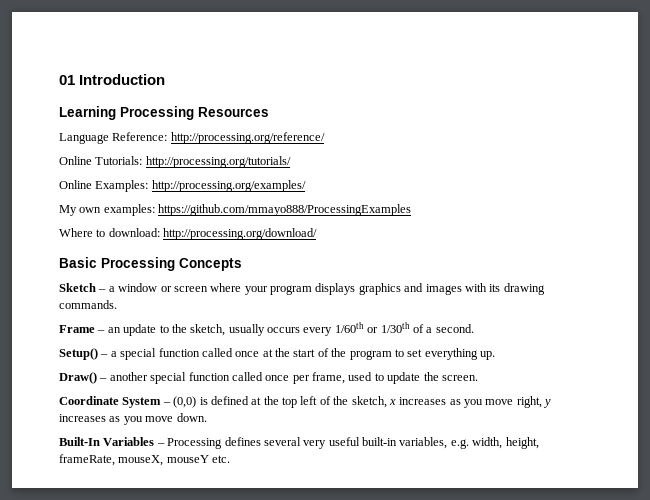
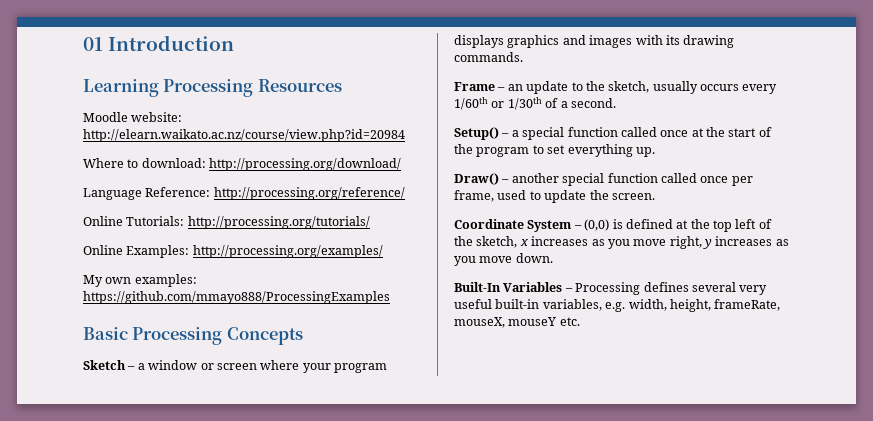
+ Moodle website: http://elearn.waikato.ac.nz/course/view.php?id=20984
+ Where to download: http://processing.org/download/
- Where to download: http://processing.org/download/

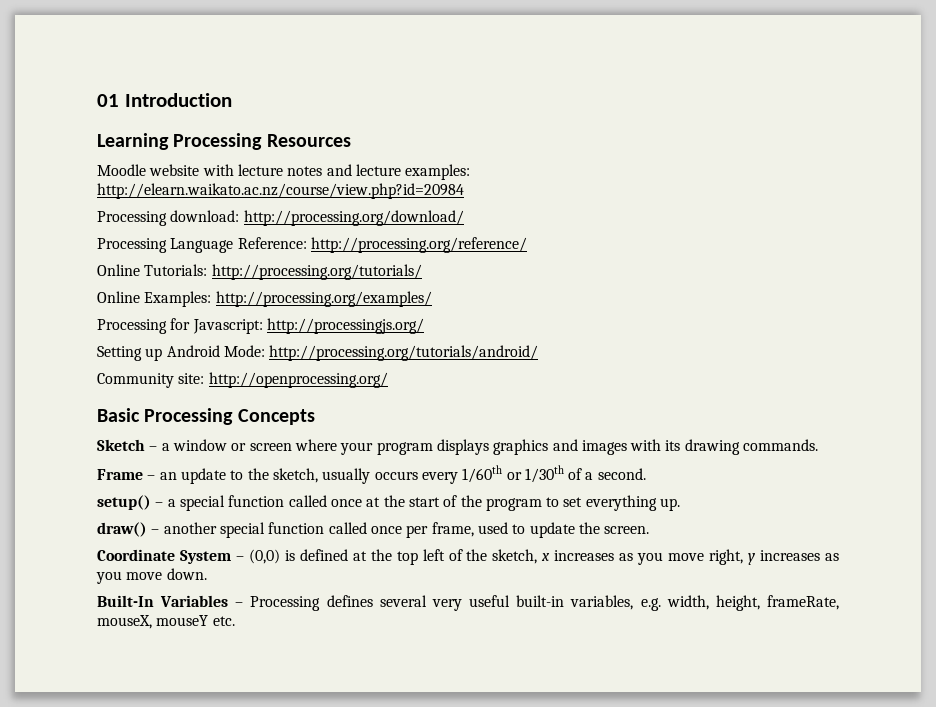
- Moodle website: http://elearn.waikato.ac.nz/course/view.php?id=20984
+ Moodle website with lecture notes and lecture examples: http://elearn.waikato.ac.nz/course/view.php?id=20984
- Where to download: http://processing.org/download/
+ Processing download: http://processing.org/download/
- Language Reference: http://processing.org/reference/
+ Processing Language Reference: http://processing.org/reference/
- My own examples: https://github.com/mmayo888/ProcessingExamples
+ Processing for Javascript: http://processingjs.org/
+ Setting up Android Mode: http://processing.org/tutorials/android/
+ Community site: http://openprocessing.org/
- Setup() – a special function called once at the start of the program to set everything up.
+ setup() – a special function called once at the start of the program to set everything up.
- Draw() – another special function called once per frame, used to update the screen.
+ draw() – another special function called once per frame, used to update the screen.

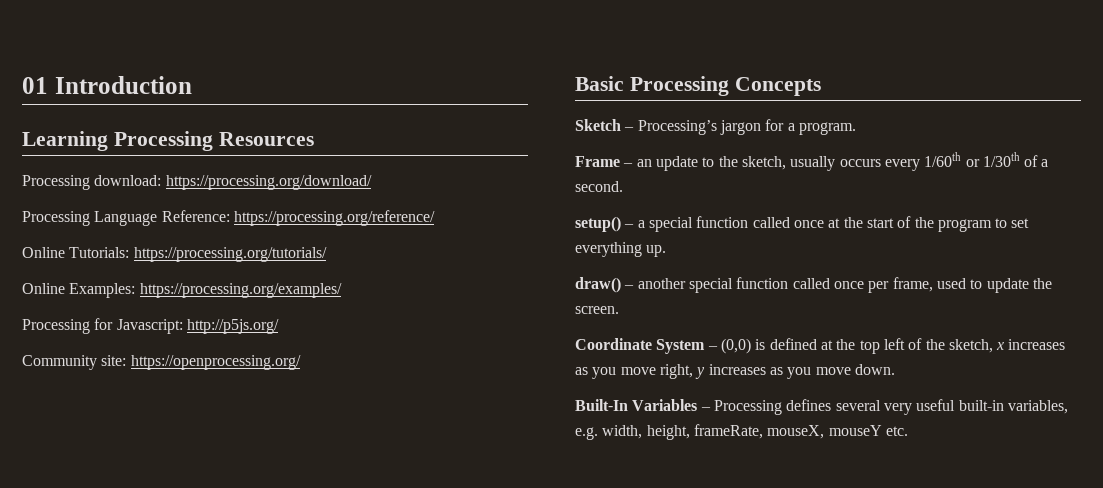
- Moodle website with lecture notes and lecture examples: http://elearn.waikato.ac.nz/course/view.php?id=20984
- Processing download: http://processing.org/download/
+ Processing download: https://processing.org/download/
- Processing Language Reference: http://processing.org/reference/
+ Processing Language Reference: https://processing.org/reference/
- Online Tutorials: http://processing.org/tutorials/
+ Online Tutorials: https://processing.org/tutorials/
- Online Examples: http://processing.org/examples/
+ Online Examples: https://processing.org/examples/
- Processing for Javascript: http://processingjs.org/
- Setting up Android Mode: http://processing.org/tutorials/android/
+ Processing for Javascript: http://p5js.org/
- Community site: http://openprocessing.org/
+ Community site: https://openprocessing.org/
- Sketch – a window or screen where your program displays graphics and images with its drawing commands.
+ Sketch – Processing’s jargon for a program.

